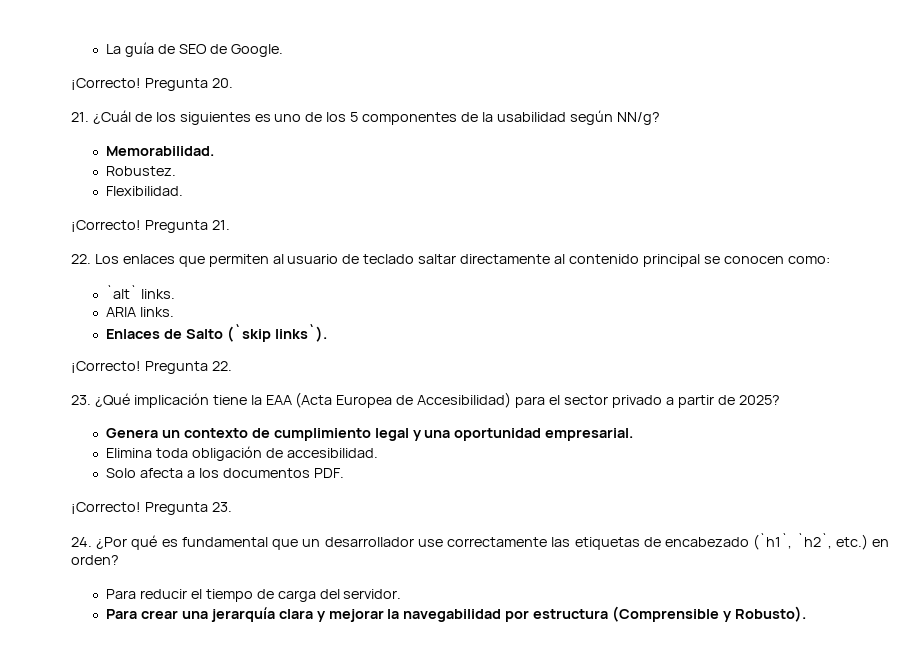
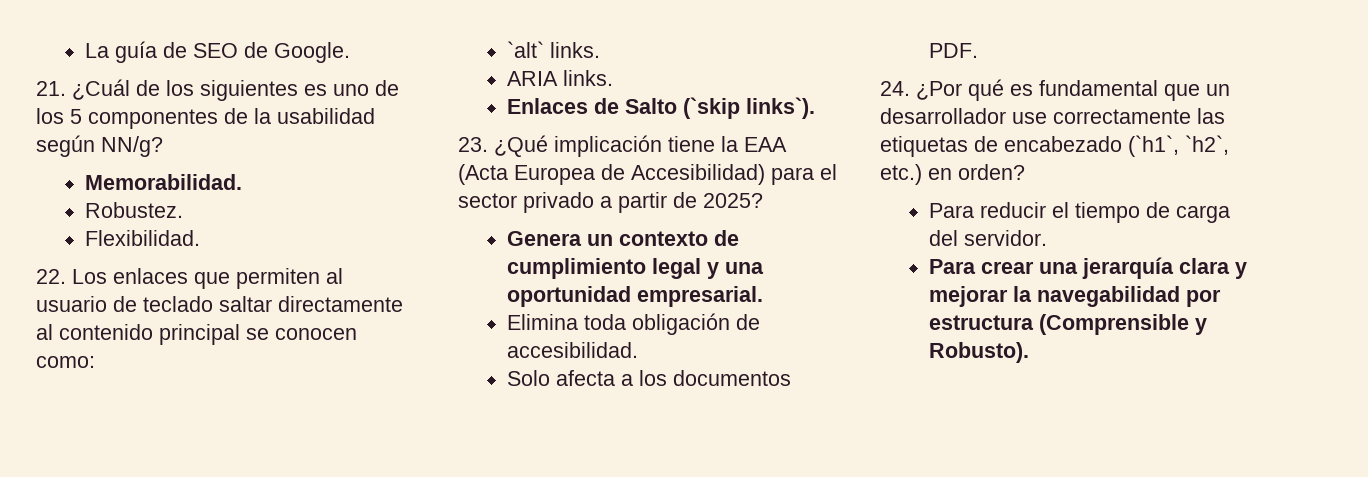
- ¡Correcto! Pregunta 20.
- ¡Correcto! Pregunta 21.
- ¡Correcto! Pregunta 22.
- ¡Correcto! Pregunta 23.

